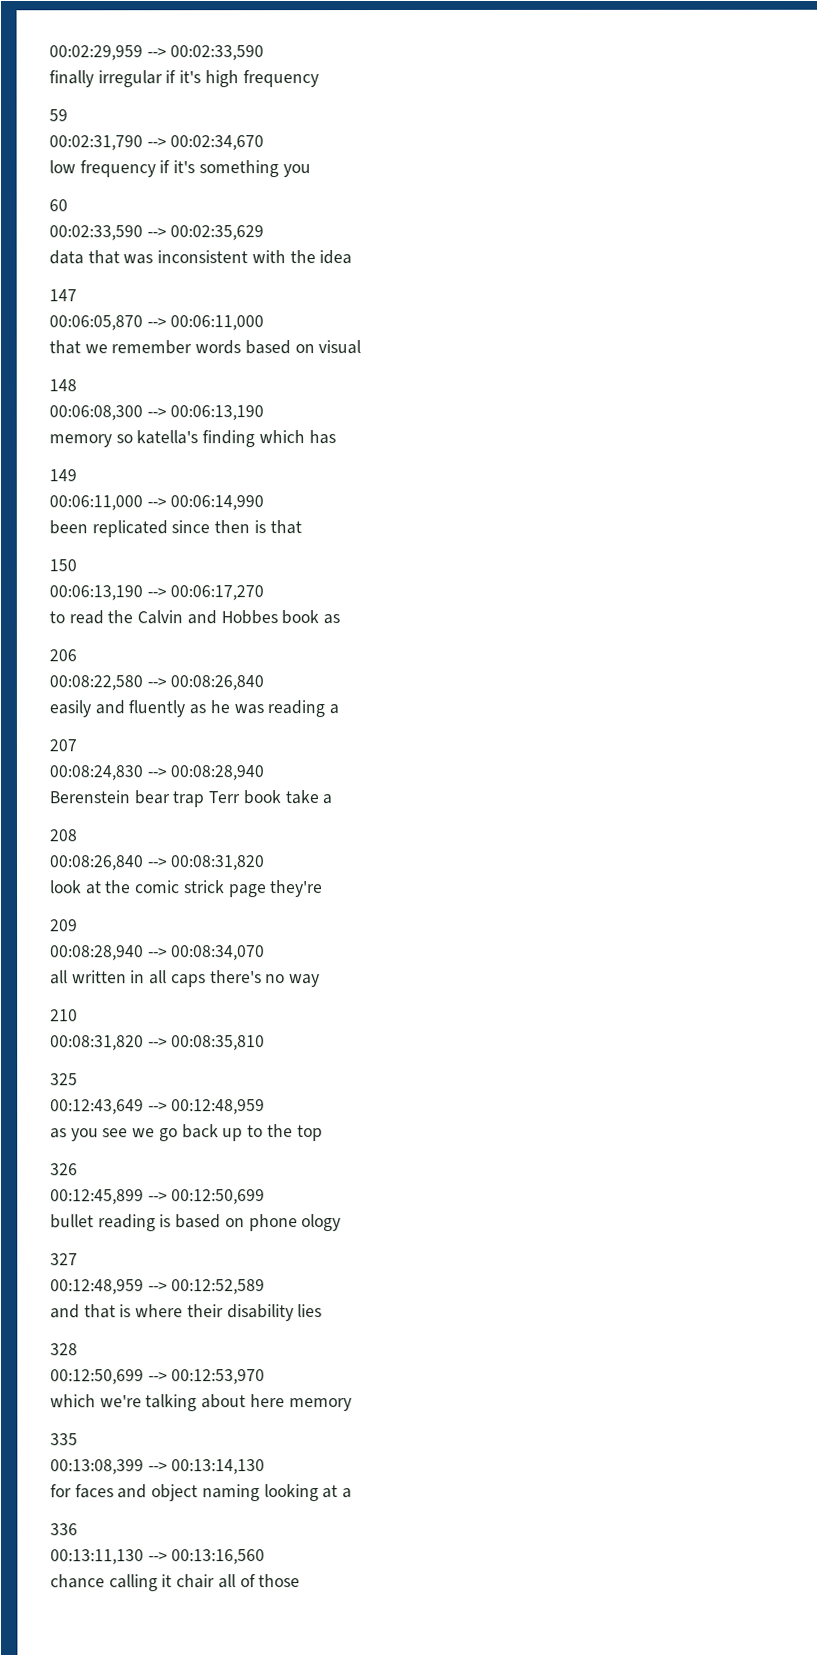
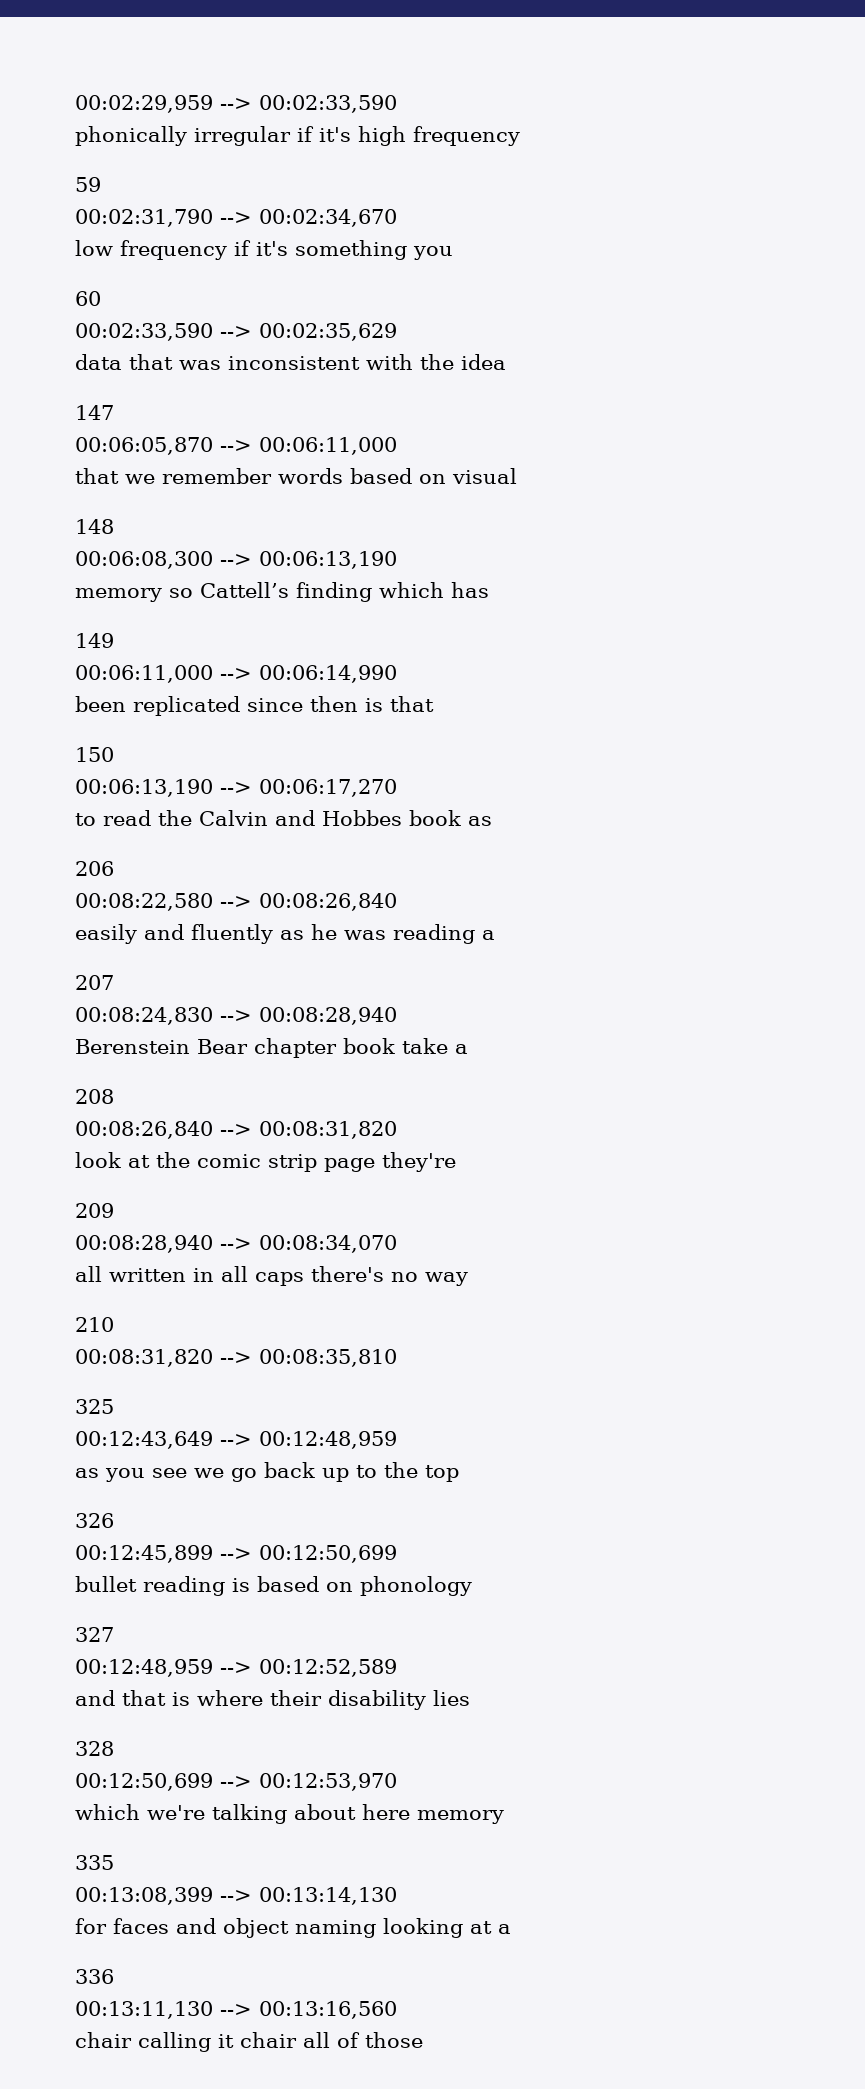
- finally irregular if it's high frequency
+ phonically irregular if it's high frequency
- memory so katella's finding which has
+ memory so Cattell’s finding which has
- Berenstein bear trap Terr book take a
+ Berenstein Bear chapter book take a
- look at the comic strick page they're
+ look at the comic strip page they're
- bullet reading is based on phone ology
+ bullet reading is based on phonology
- chance calling it chair all of those
+ chair calling it chair all of those

